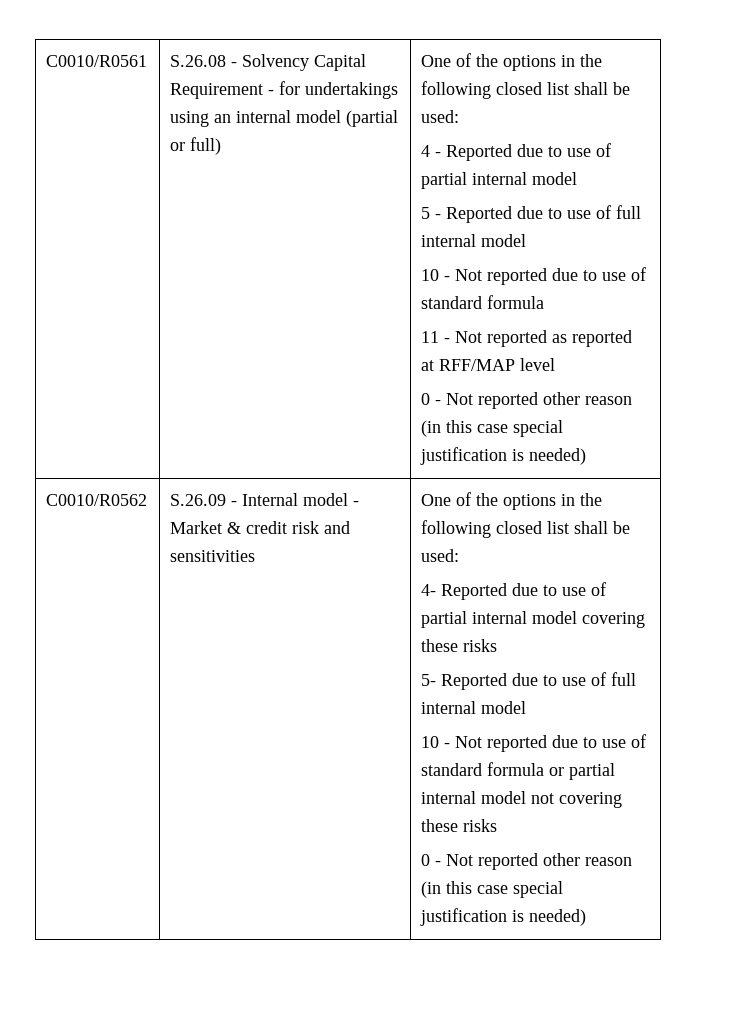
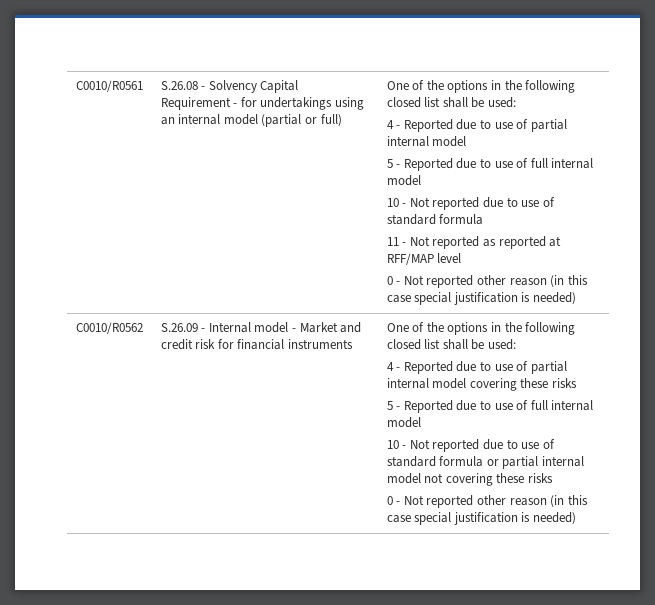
- S.26.09 - Internal model - Market & credit risk and sensitivities
+ S.26.09 - Internal model - Market and credit risk for financial instruments
- 4- Reported due to use of partial internal model covering these risks
- 5- Reported due to use of full internal model
+ 4 - Reported due to use of partial internal model covering these risks
+ 5 - Reported due to use of full internal model

